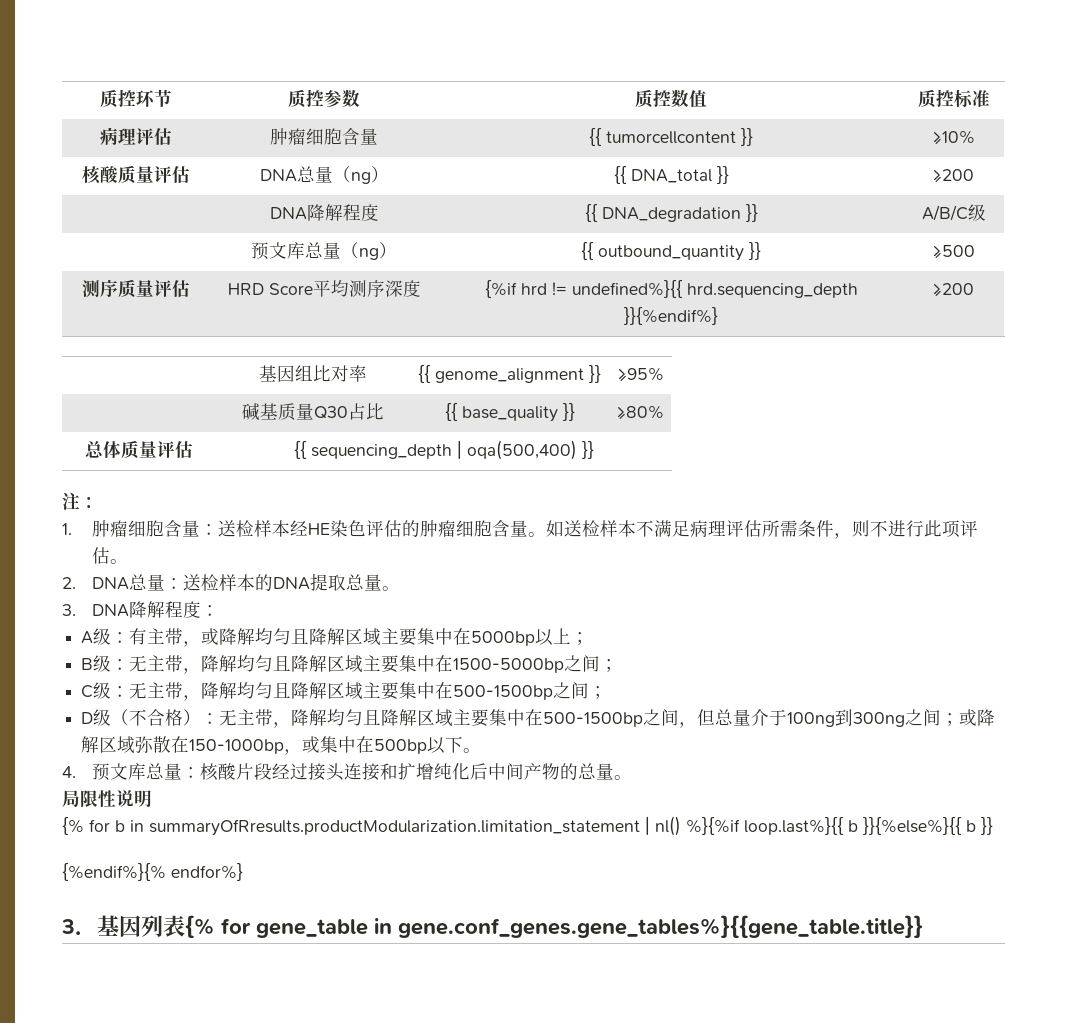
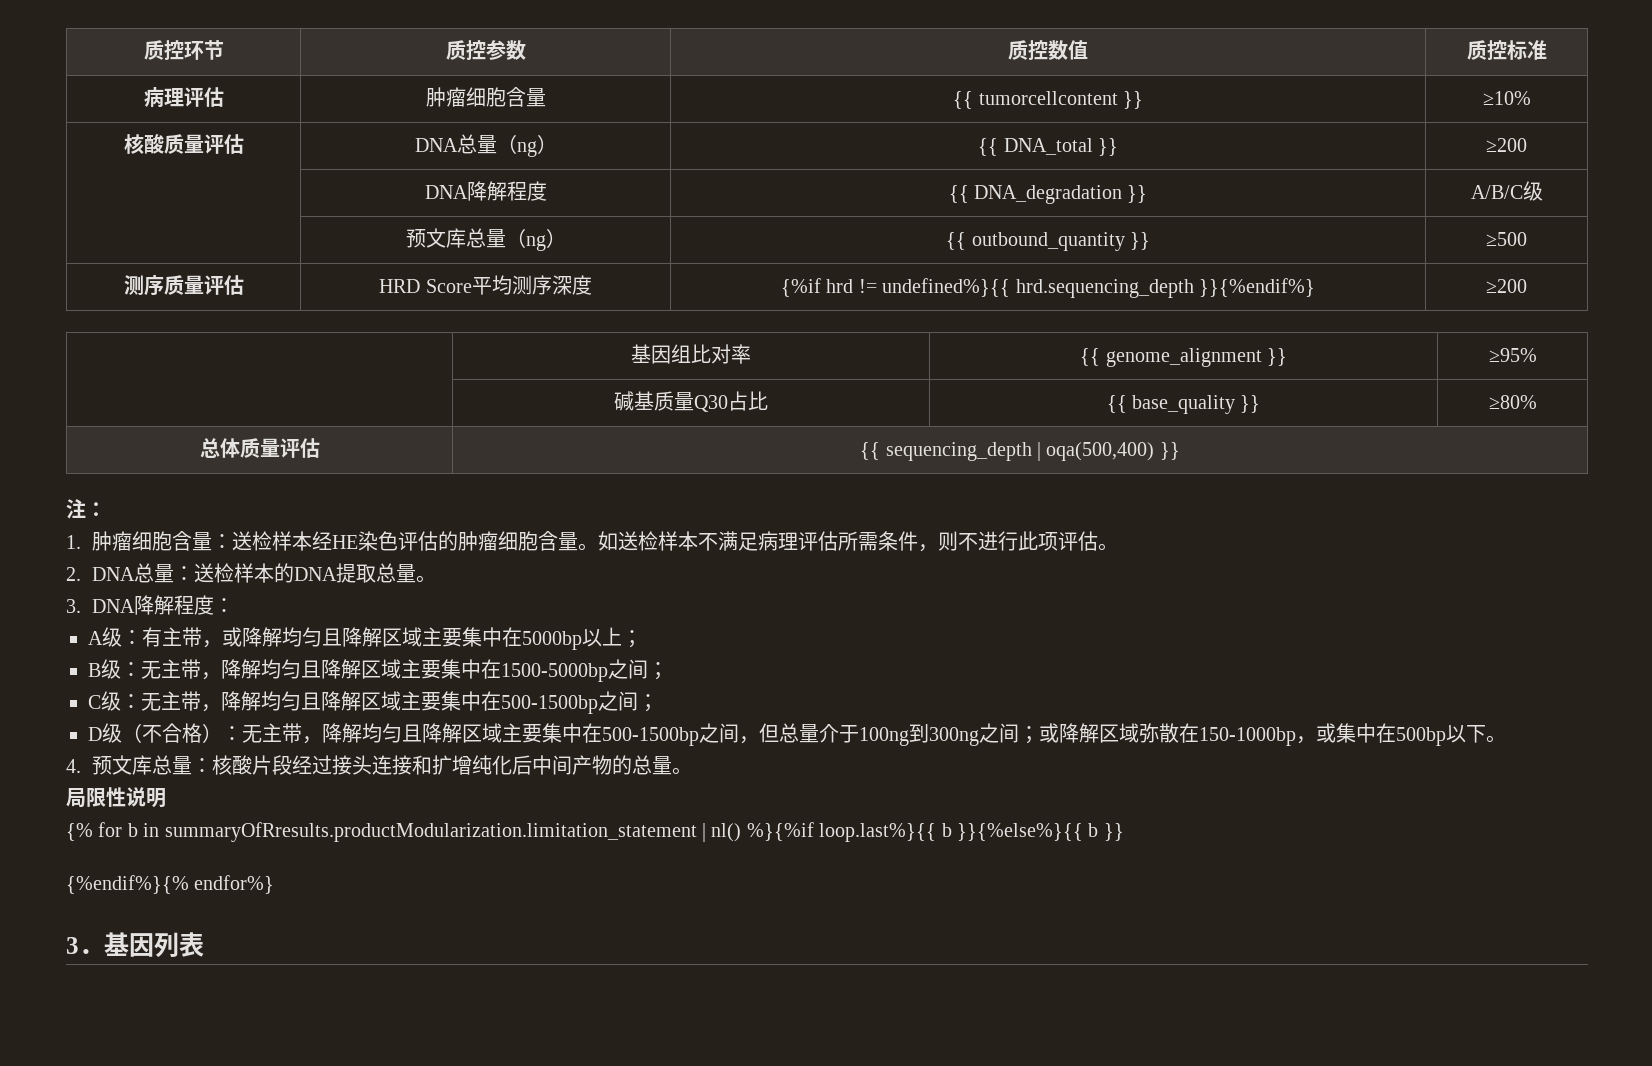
- 3．基因列表{% for gene_table in gene.conf_genes.gene_tables%}{{gene_table.title}}
+ 3．基因列表

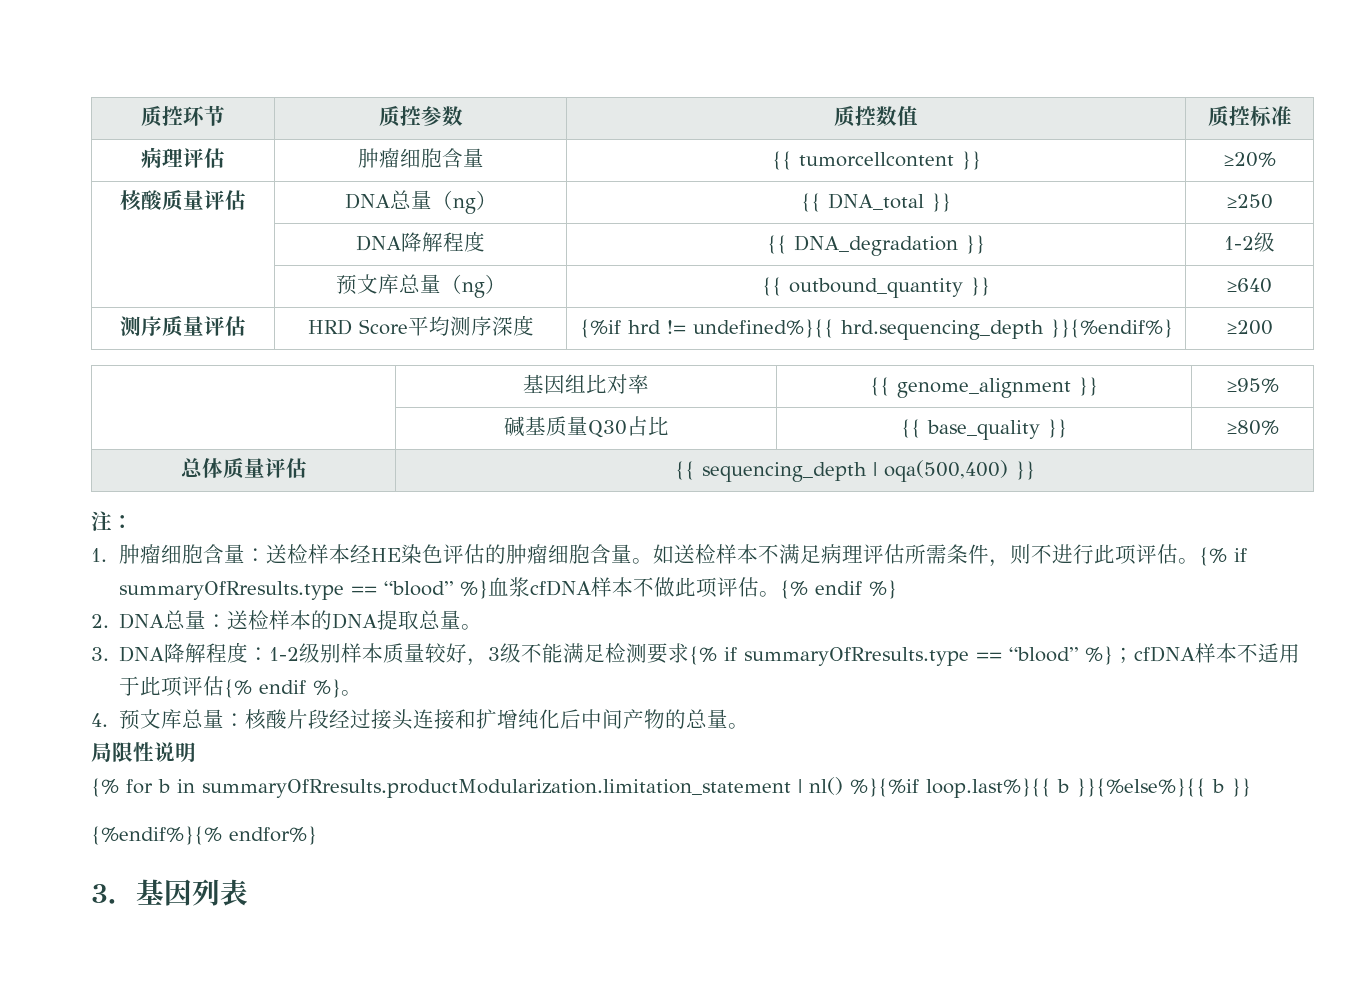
- 病理评估 | 肿瘤细胞含量 | {{ tumorcellcontent }} | ≥10%
+ 病理评估 | 肿瘤细胞含量 | {{ tumorcellcontent }} | ≥20%
- 核酸质量评估 | DNA总量（ng） | {{ DNA_total }} | ≥200
+ 核酸质量评估 | DNA总量（ng） | {{ DNA_total }} | ≥250
- | DNA降解程度 | {{ DNA_degradation }} | A/B/C级
+ | DNA降解程度 | {{ DNA_degradation }} | 1-2级
- | 预文库总量（ng） | {{ outbound_quantity }} | ≥500
+ | 预文库总量（ng） | {{ outbound_quantity }} | ≥640
+ {% if summaryOfRresults.type == “blood” %}血浆cfDNA样本不做此项评估。{% endif %}
- 3. DNA降解程度：
- A级：有主带，或降解均匀且降解区域主要集中在5000bp以上；
- B级：无主带，降解均匀且降解区域主要集中在1500-5000bp之间；
- C级：无主带，降解均匀且降解区域主要集中在500-1500bp之间；
- D级（不合格）：无主带，降解均匀且降解区域主要集中在500-1500bp之间，但总量介于100ng到300ng之间；或降解区域弥散在150-1000bp，或集中在500bp以下。
+ 3. DNA降解程度：1-2级别样本质量较好，3级不能满足检测要求{% if summaryOfRresults.type == “blood” %}；cfDNA样本不适用于此项评估{% endif %}。

